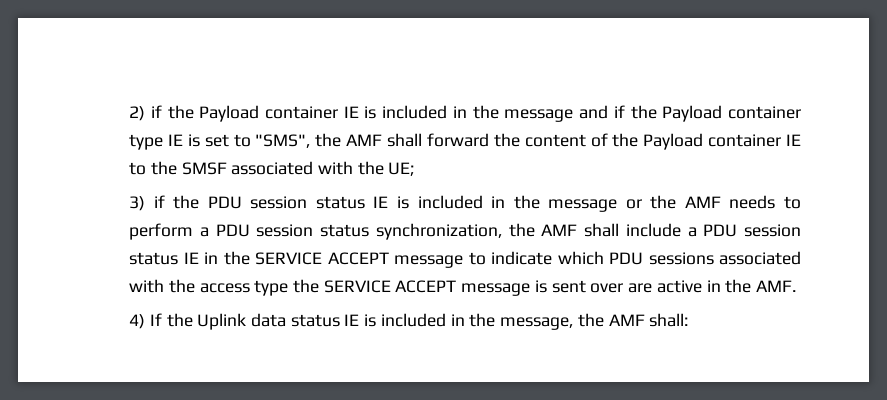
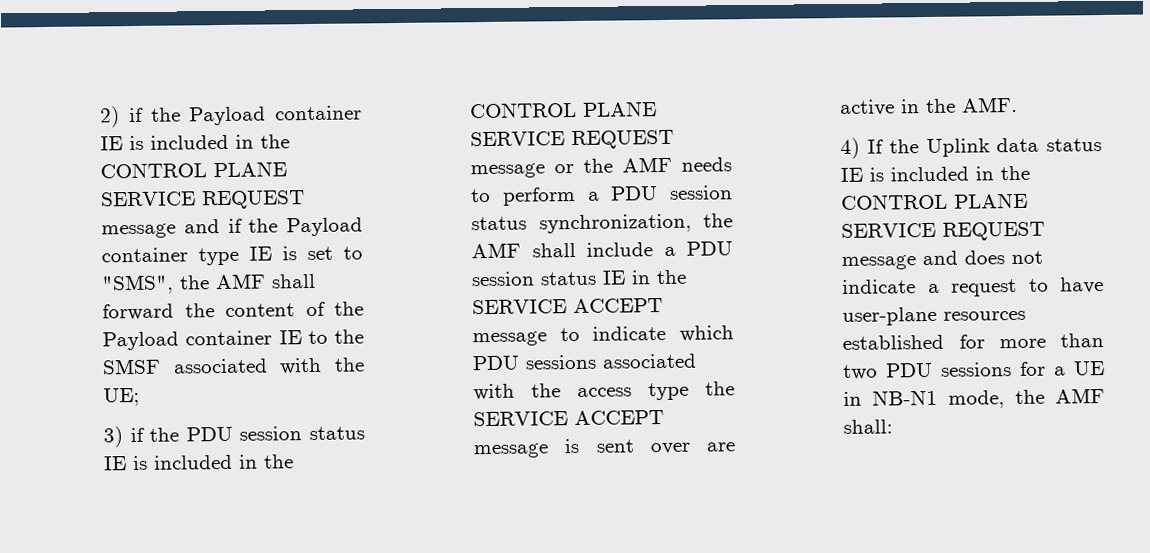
- 2) if the Payload container IE is included in the message and if the Payload container type IE is set to "SMS", the AMF shall forward the content of the Payload container IE to the SMSF associated with the UE;
+ 2) if the Payload container IE is included in the CONTROL PLANE SERVICE REQUEST message and if the Payload container type IE is set to "SMS", the AMF shall forward the content of the Payload container IE to the SMSF associated with the UE;
- 3) if the PDU session status IE is included in the message or the AMF needs to perform a PDU session status synchronization, the AMF shall include a PDU session status IE in the SERVICE ACCEPT message to indicate which PDU sessions associated with the access type the SERVICE ACCEPT message is sent over are active in the AMF.
+ 3) if the PDU session status IE is included in the CONTROL PLANE SERVICE REQUEST message or the AMF needs to perform a PDU session status synchronization, the AMF shall include a PDU session status IE in the SERVICE ACCEPT message to indicate which PDU sessions associated with the access type the SERVICE ACCEPT message is sent over are active in the AMF.
- 4) If the Uplink data status IE is included in the message, the AMF shall:
+ 4) If the Uplink data status IE is included in the CONTROL PLANE SERVICE REQUEST message and does not indicate a request to have user-plane resources established for more than two PDU sessions for a UE in NB-N1 mode, the AMF shall:

